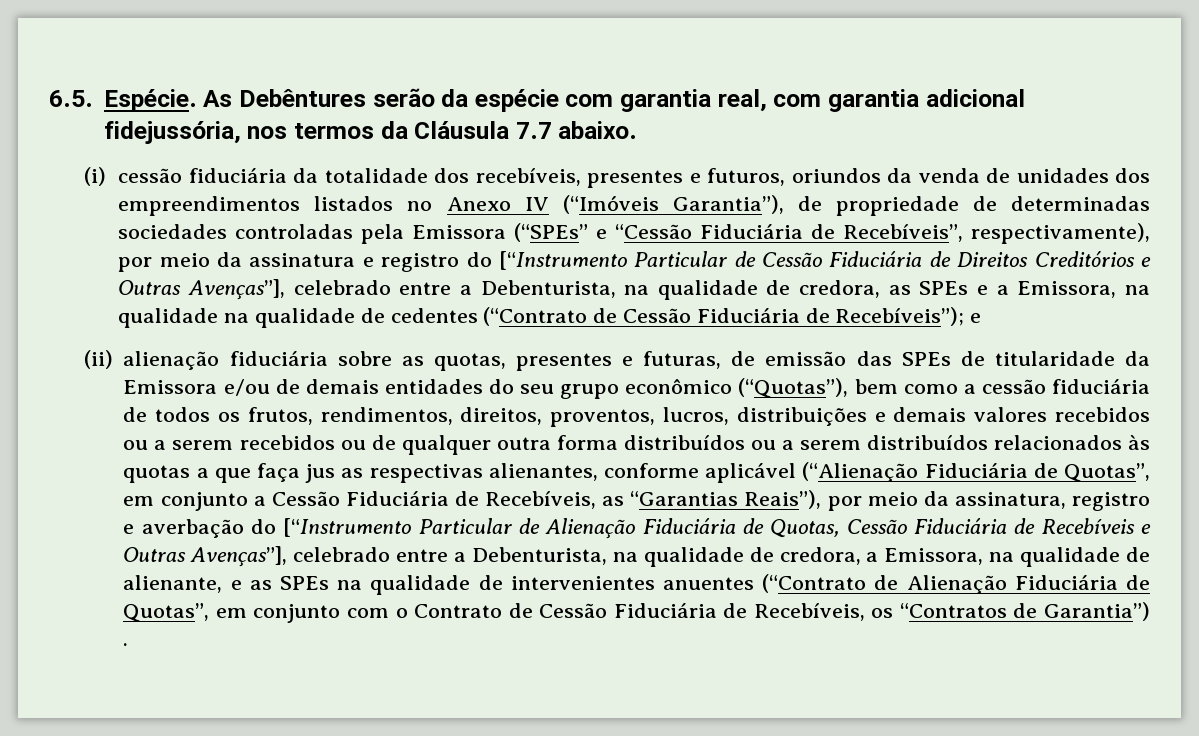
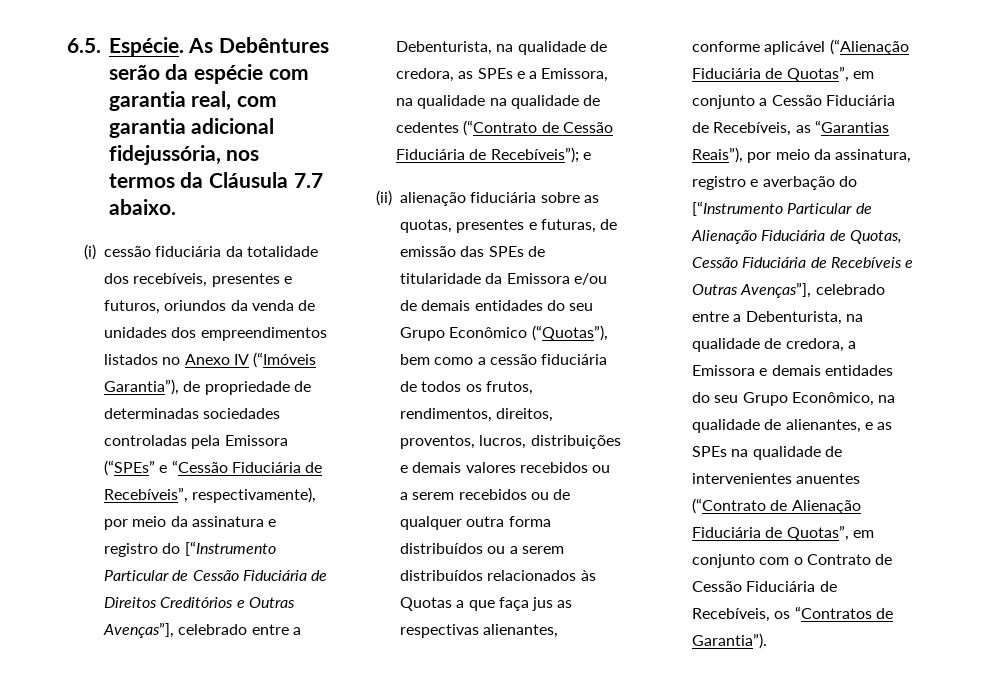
- (ii) alienação fiduciária sobre as quotas, presentes e futuras, de emissão das SPEs de titularidade da Emissora e/ou de demais entidades do seu grupo econômico (“Quotas”), bem como a cessão fiduciária de todos os frutos, rendimentos, direitos, proventos, lucros, distribuições e demais valores recebidos ou a serem recebidos ou de qualquer outra forma distribuídos ou a serem distribuídos relacionados às quotas a que faça jus as respectivas alienantes, conforme aplicável (“Alienação Fiduciária de Quotas”, em conjunto a Cessão Fiduciária de Recebíveis, as “Garantias Reais”), por meio da assinatura, registro e averbação do [“Instrumento Particular de Alienação Fiduciária de Quotas, Cessão Fiduciária de Recebíveis e Outras Avenças”], celebrado entre a Debenturista, na qualidade de credora, a Emissora, na qualidade de alienante, e as SPEs na qualidade de intervenientes anuentes (“Contrato de Alienação Fiduciária de Quotas”, em conjunto com o Contrato de Cessão Fiduciária de Recebíveis, os “Contratos de Garantia”) .
+ (ii) alienação fiduciária sobre as quotas, presentes e futuras, de emissão das SPEs de titularidade da Emissora e/ou de demais entidades do seu Grupo Econômico (“Quotas”), bem como a cessão fiduciária de todos os frutos, rendimentos, direitos, proventos, lucros, distribuições e demais valores recebidos ou a serem recebidos ou de qualquer outra forma distribuídos ou a serem distribuídos relacionados às Quotas a que faça jus as respectivas alienantes, conforme aplicável (“Alienação Fiduciária de Quotas”, em conjunto a Cessão Fiduciária de Recebíveis, as “Garantias Reais”), por meio da assinatura, registro e averbação do [“Instrumento Particular de Alienação Fiduciária de Quotas, Cessão Fiduciária de Recebíveis e Outras Avenças”], celebrado entre a Debenturista, na qualidade de credora, a Emissora e demais entidades do seu Grupo Econômico, na qualidade de alienantes, e as SPEs na qualidade de intervenientes anuentes (“Contrato de Alienação Fiduciária de Quotas”, em conjunto com o Contrato de Cessão Fiduciária de Recebíveis, os “Contratos de Garantia”).

